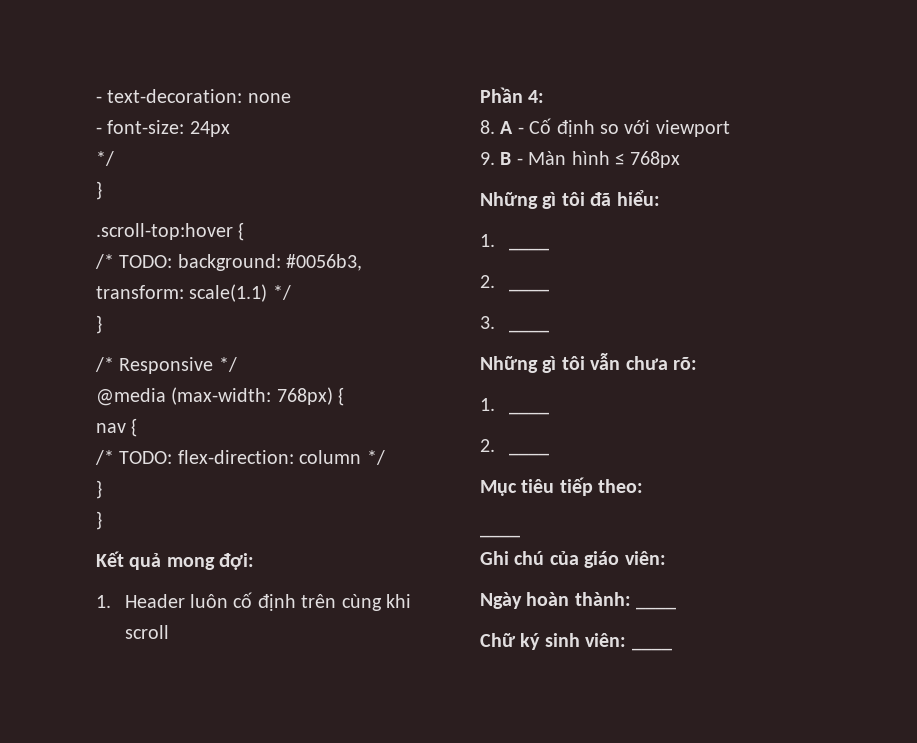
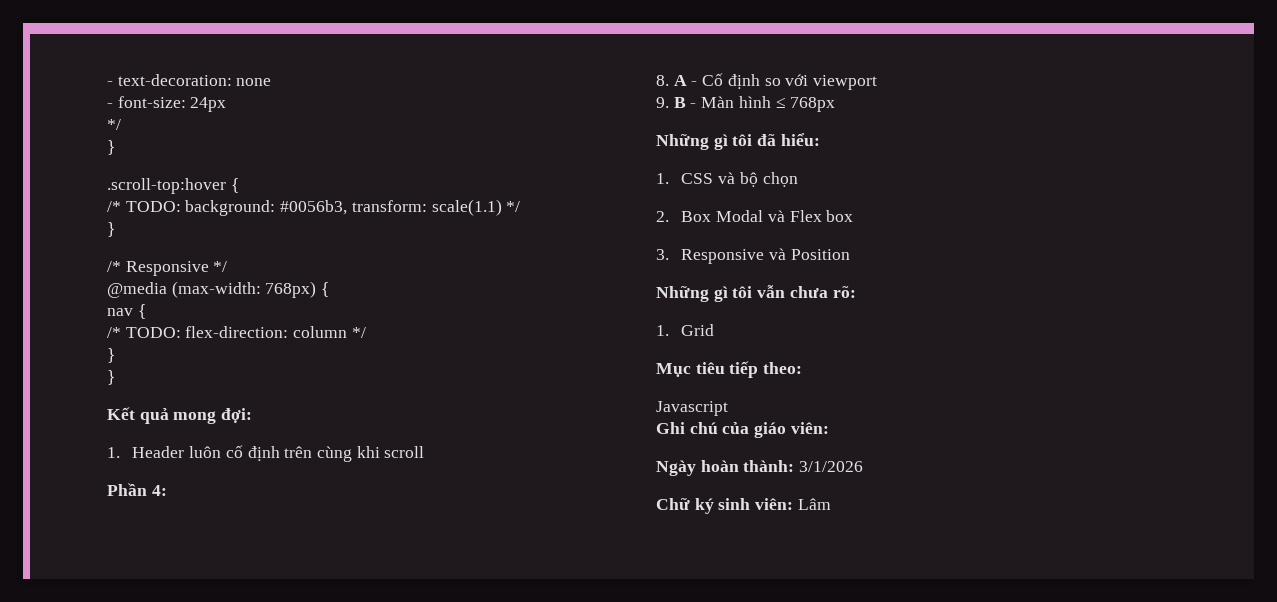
  Những gì tôi đã hiểu:
- 1. ____
- 2. ____
- 3. ____
+ 1. CSS và bộ chọn
+ 2. Box Modal và Flex box
+ 3. Responsive và Position
  Những gì tôi vẫn chưa rõ:
- 1. ____
- 2. ____
+ 1. Grid
  Mục tiêu tiếp theo:
- ____
+ Javascript
- Ngày hoàn thành: ____
+ Ngày hoàn thành: 3/1/2026
- Chữ ký sinh viên: ____
+ Chữ ký sinh viên: Lâm

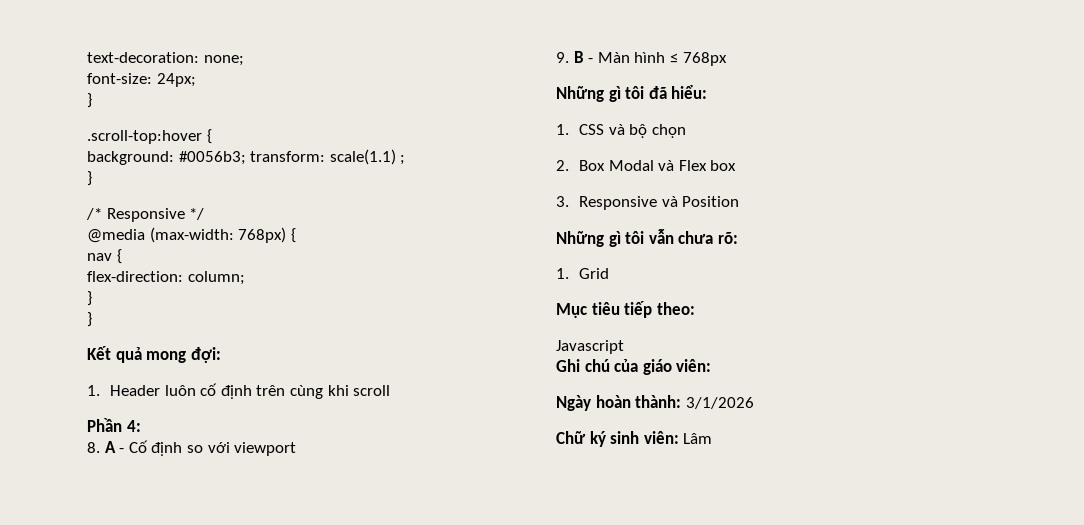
- - text-decoration: none
- - font-size: 24px
- */
+ text-decoration: none;
+ font-size: 24px;
- /* TODO: background: #0056b3, transform: scale(1.1) */
+ background: #0056b3; transform: scale(1.1) ;
- /* TODO: flex-direction: column */
+ flex-direction: column;

